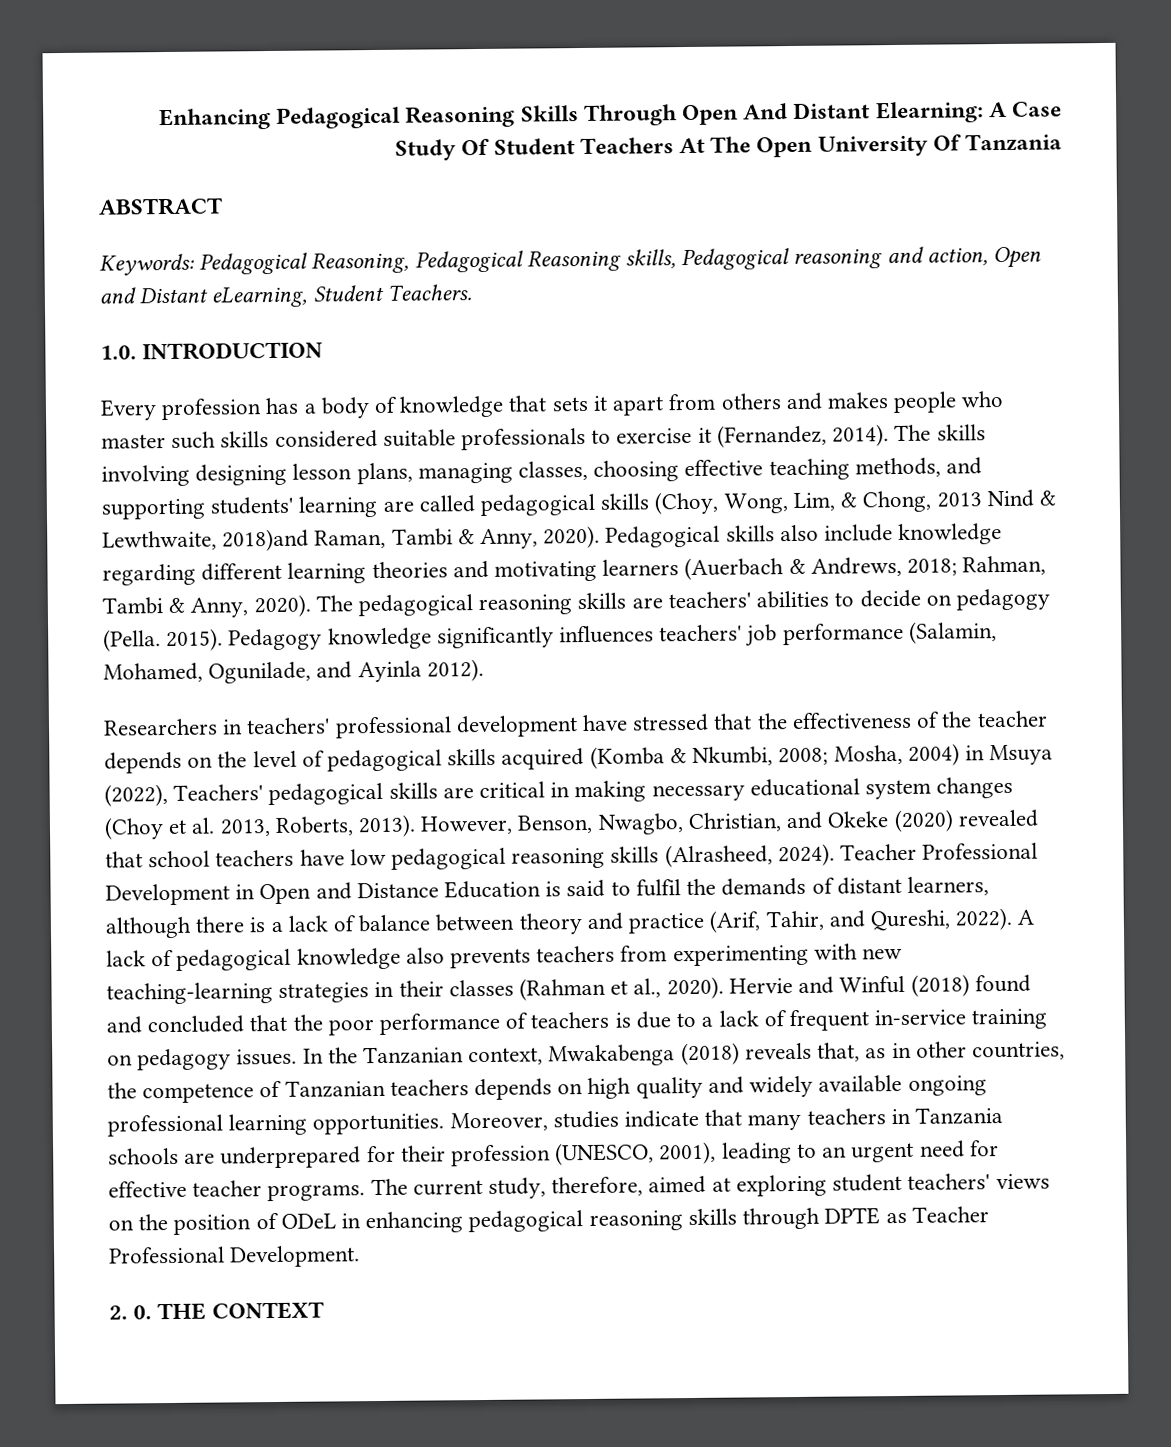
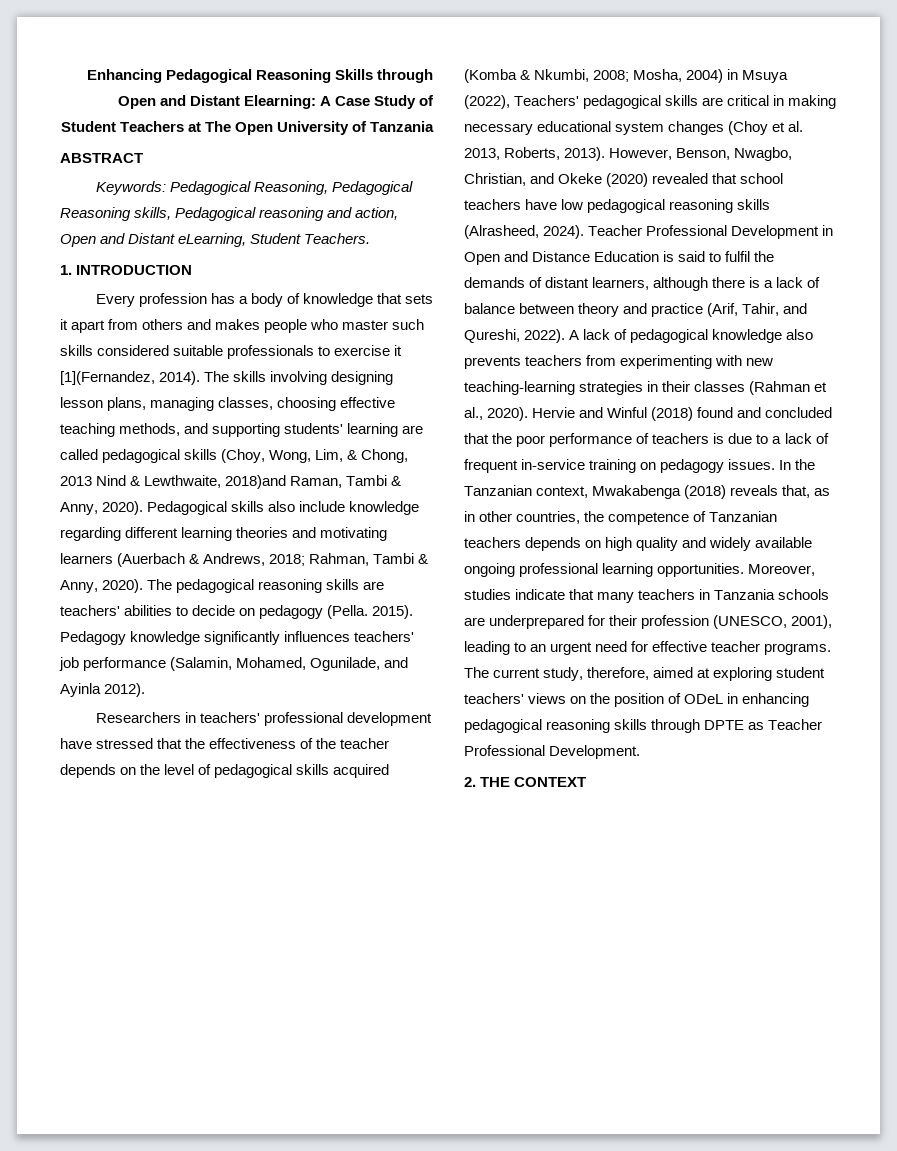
- Enhancing Pedagogical Reasoning Skills Through Open And Distant Elearning: A Case Study Of Student Teachers At The Open University Of Tanzania
+ Enhancing Pedagogical Reasoning Skills through Open and Distant Elearning: A Case Study of Student Teachers at The Open University of Tanzania
- 1.0. INTRODUCTION
+ 1. INTRODUCTION
- Every profession has a body of knowledge that sets it apart from others and makes people who master such skills considered suitable professionals to exercise it (Fernandez, 2014).
+ Every profession has a body of knowledge that sets it apart from others and makes people who master such skills considered suitable professionals to exercise it [1](Fernandez, 2014).
- 2. 0. THE CONTEXT
+ 2. THE CONTEXT

